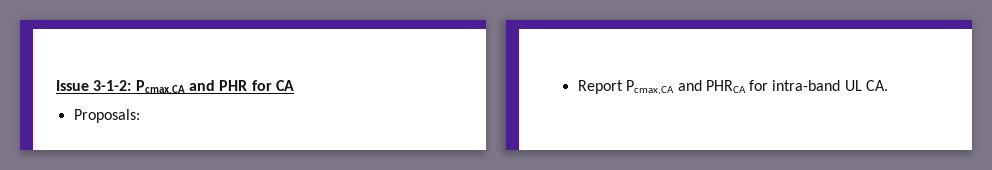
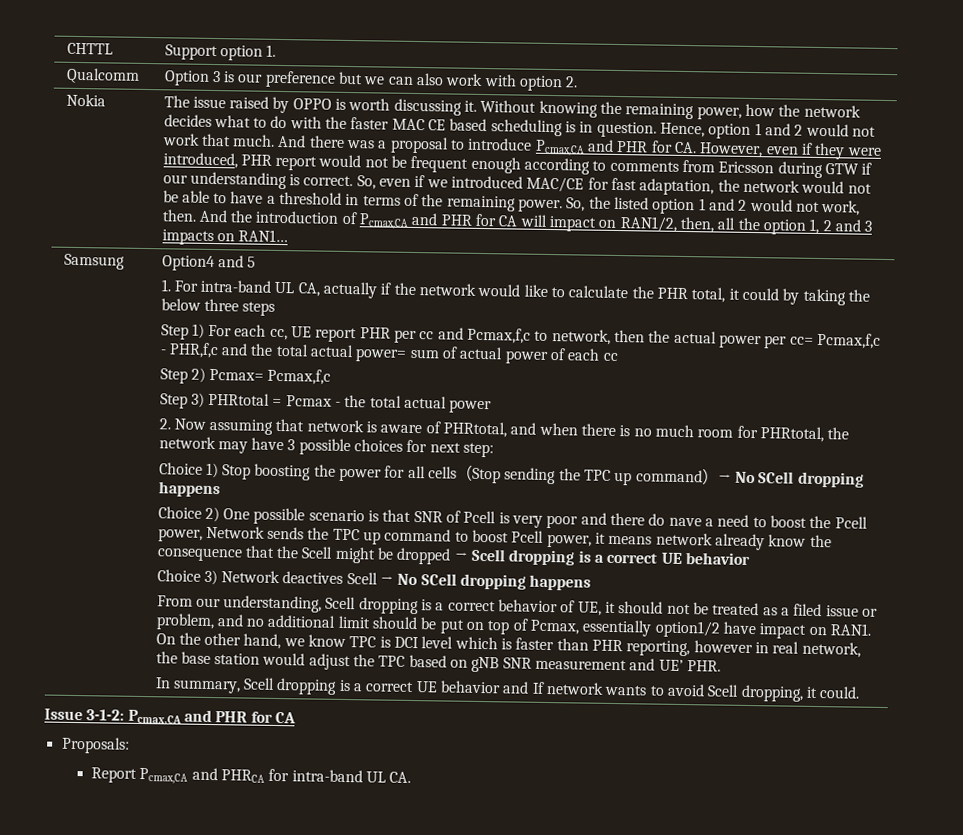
+ CHTTL | Support option 1.
+ Qualcomm | Option 3 is our preference but we can also work with option 2.
+ Nokia | The issue raised by OPPO is worth discussing it. Without knowing the remaining power, how the network decides what to do with the faster MAC CE based scheduling is in question. Hence, option 1 and 2 would not work that much. And there was a proposal to introduce Pcmax,CA and PHR for CA. However, even if they were introduced, PHR report would not be frequent enough according to comments from Ericsson during GTW if our understanding is correct. So, even if we introduced MAC/CE for fast adaptation, the network would not be able to have a threshold in terms of the remaining power. So, the listed option 1 and 2 would not work, then. And the introduction of Pcmax,CA and PHR for CA will impact on RAN1/2, then, all the option 1, 2 and 3 impacts on RAN1…
+ Samsung | Option4 and 5
+ 1. For intra-band UL CA, actually if the network would like to calculate the PHR total, it could by taking the below three steps
+ Step 1) For each cc, UE report PHR per cc and Pcmax,f,c to network, then the actual power per cc= Pcmax,f,c - PHR,f,c and the total actual power= sum of actual power of each cc
+ Step 2) Pcmax= Pcmax,f,c
+ Step 3) PHRtotal = Pcmax - the total actual power
+ 2. Now assuming that network is aware of PHRtotal, and when there is no much room for PHRtotal, the network may have 3 possible choices for next step:
+ Choice 1) Stop boosting the power for all cells（Stop sending the TPC up command）→ No SCell dropping happens
+ Choice 2) One possible scenario is that SNR of Pcell is very poor and there do nave a need to boost the Pcell power, Network sends the TPC up command to boost Pcell power, it means network already know the consequence that the Scell might be dropped → Scell dropping is a correct UE behavior
+ Choice 3) Network deactives Scell → No SCell dropping happens
+ From our understanding, Scell dropping is a correct behavior of UE, it should not be treated as a filed issue or problem, and no additional limit should be put on top of Pcmax, essentially option1/2 have impact on RAN1. On the other hand, we know TPC is DCI level which is faster than PHR reporting, however in real network, the base station would adjust the TPC based on gNB SNR measurement and UE’ PHR.
+ In summary, Scell dropping is a correct UE behavior and If network wants to avoid Scell dropping, it could.

